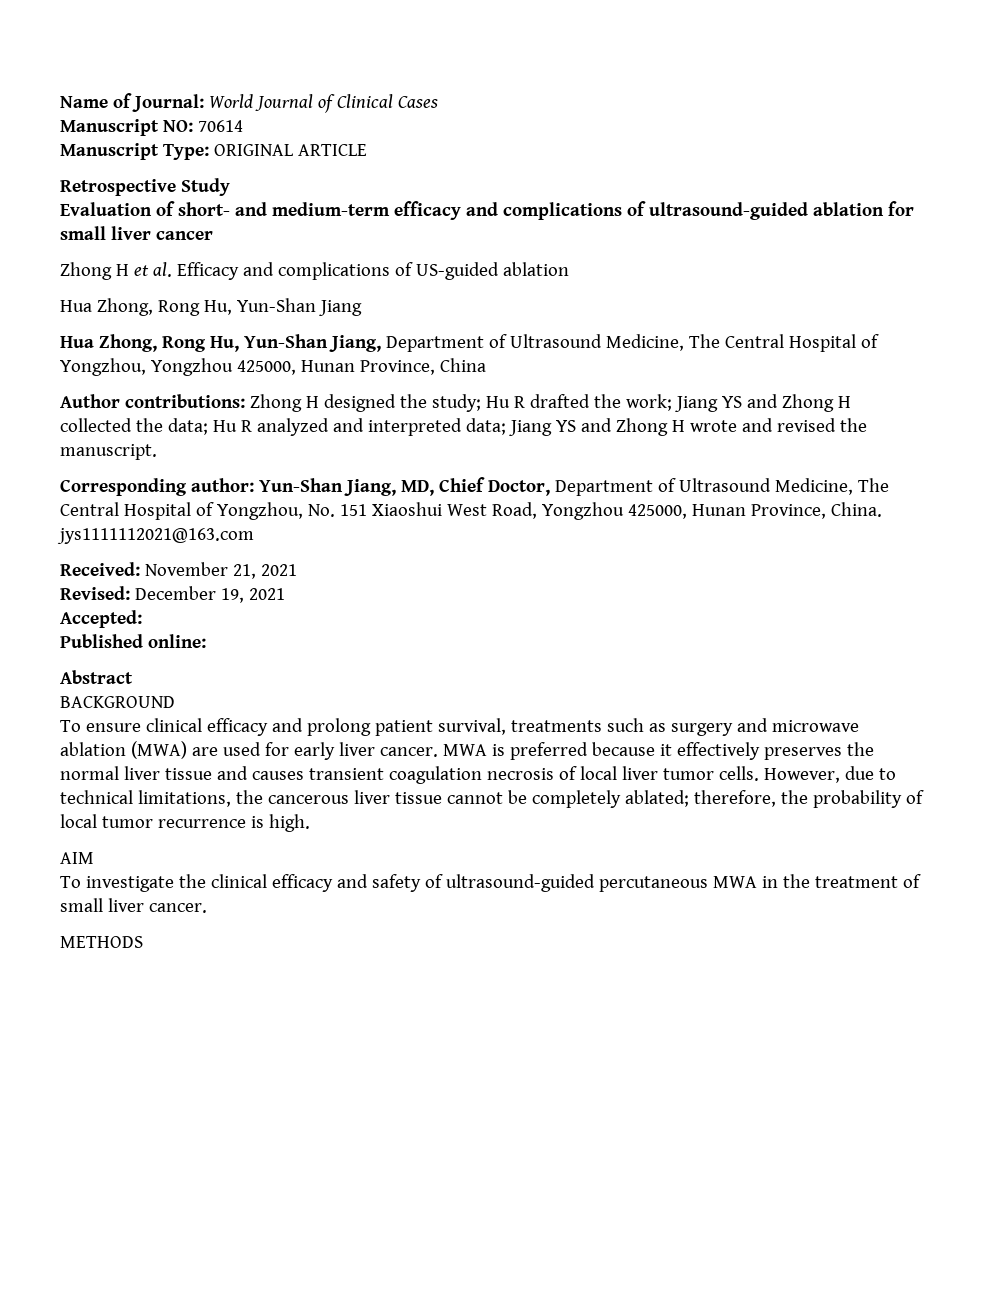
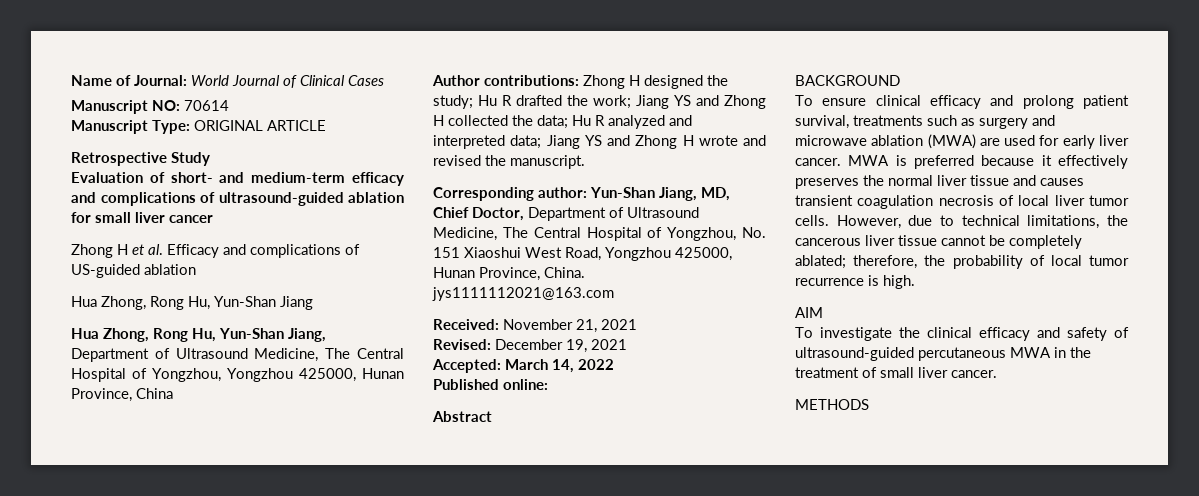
- Accepted:
+ Accepted: March 14, 2022

